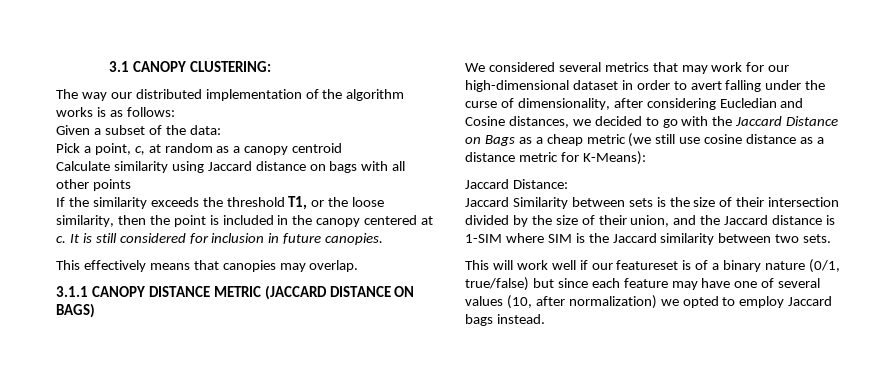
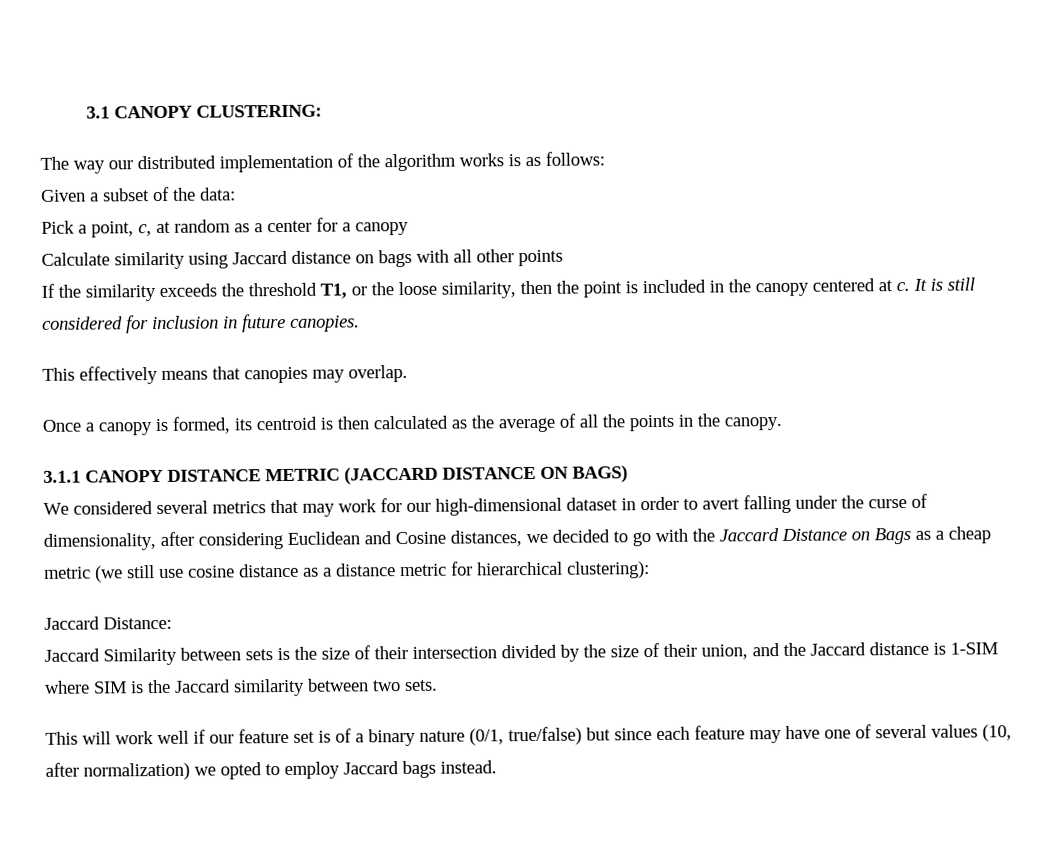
- Pick a point, c, at random as a canopy centroid
+ Pick a point, c, at random as a center for a canopy
+ Once a canopy is formed, its centroid is then calculated as the average of all the points in the canopy.
- We considered several metrics that may work for our high-dimensional dataset in order to avert falling under the curse of dimensionality, after considering Eucledian and Cosine distances, we decided to go with the Jaccard Distance on Bags as a cheap metric (we still use cosine distance as a distance metric for K-Means):
+ We considered several metrics that may work for our high-dimensional dataset in order to avert falling under the curse of dimensionality, after considering Euclidean and Cosine distances, we decided to go with the Jaccard Distance on Bags as a cheap metric (we still use cosine distance as a distance metric for hierarchical clustering):
- This will work well if our featureset is of a binary nature (0/1, true/false) but since each feature may have one of several values (10, after normalization) we opted to employ Jaccard bags instead.
+ This will work well if our feature set is of a binary nature (0/1, true/false) but since each feature may have one of several values (10, after normalization) we opted to employ Jaccard bags instead.

